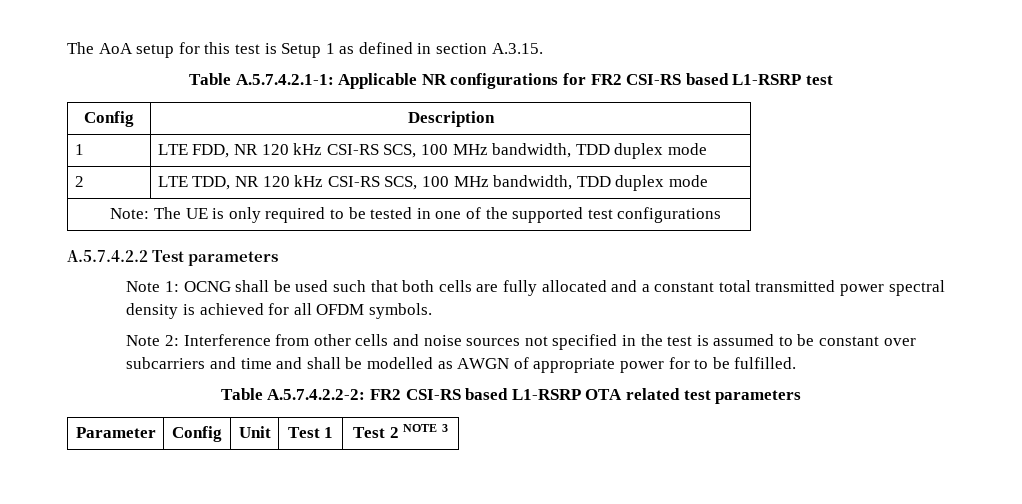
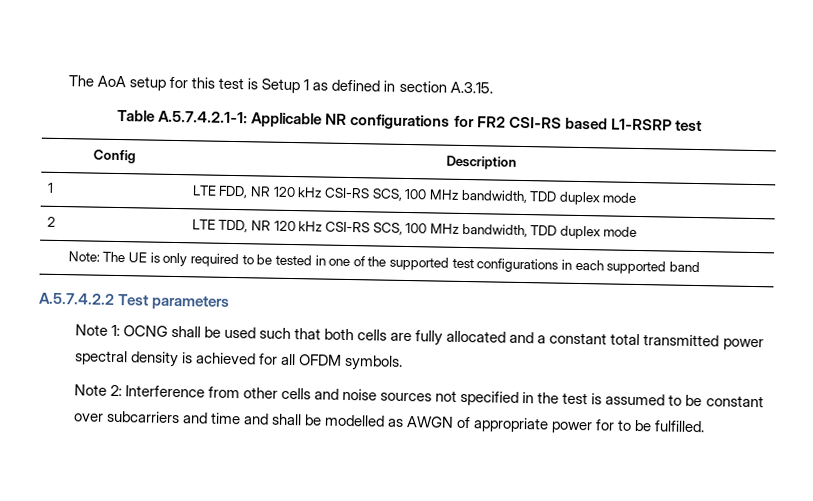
- Note: The UE is only required to be tested in one of the supported test configurations
+ Note: The UE is only required to be tested in one of the supported test configurations in each supported band
- Table A.5.7.4.2.2-2: FR2 CSI-RS based L1-RSRP OTA related test parameters
- Parameter | Config | Unit | Test 1 | Test 2 NOTE 3

